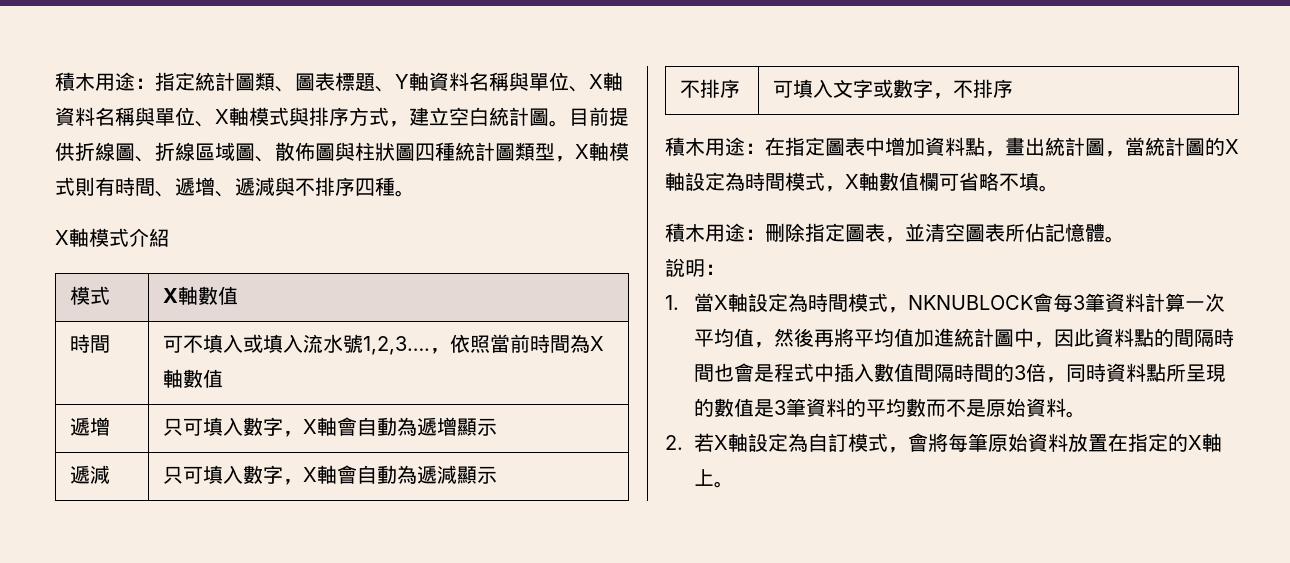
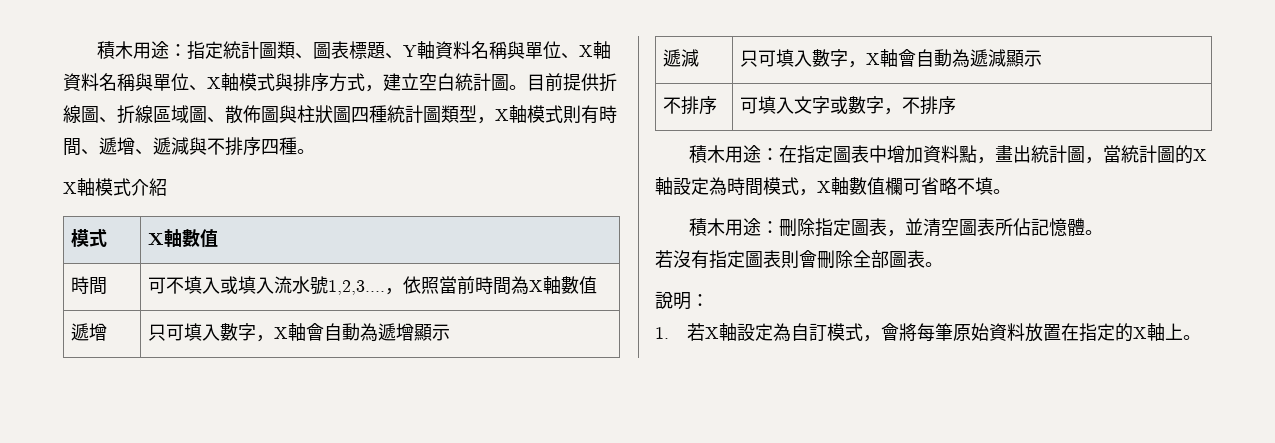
+ 若沒有指定圖表則會刪除全部圖表。
  說明：
- 1.當X軸設定為時間模式，NKNUBLOCK會每3筆資料計算一次平均值，然後再將平均值加進統計圖中，因此資料點的間隔時間也會是程式中插入數值間隔時間的3倍，同時資料點所呈現的數值是3筆資料的平均數而不是原始資料。
- 2.若X軸設定為自訂模式，會將每筆原始資料放置在指定的X軸上。
+ 1.若X軸設定為自訂模式，會將每筆原始資料放置在指定的X軸上。

